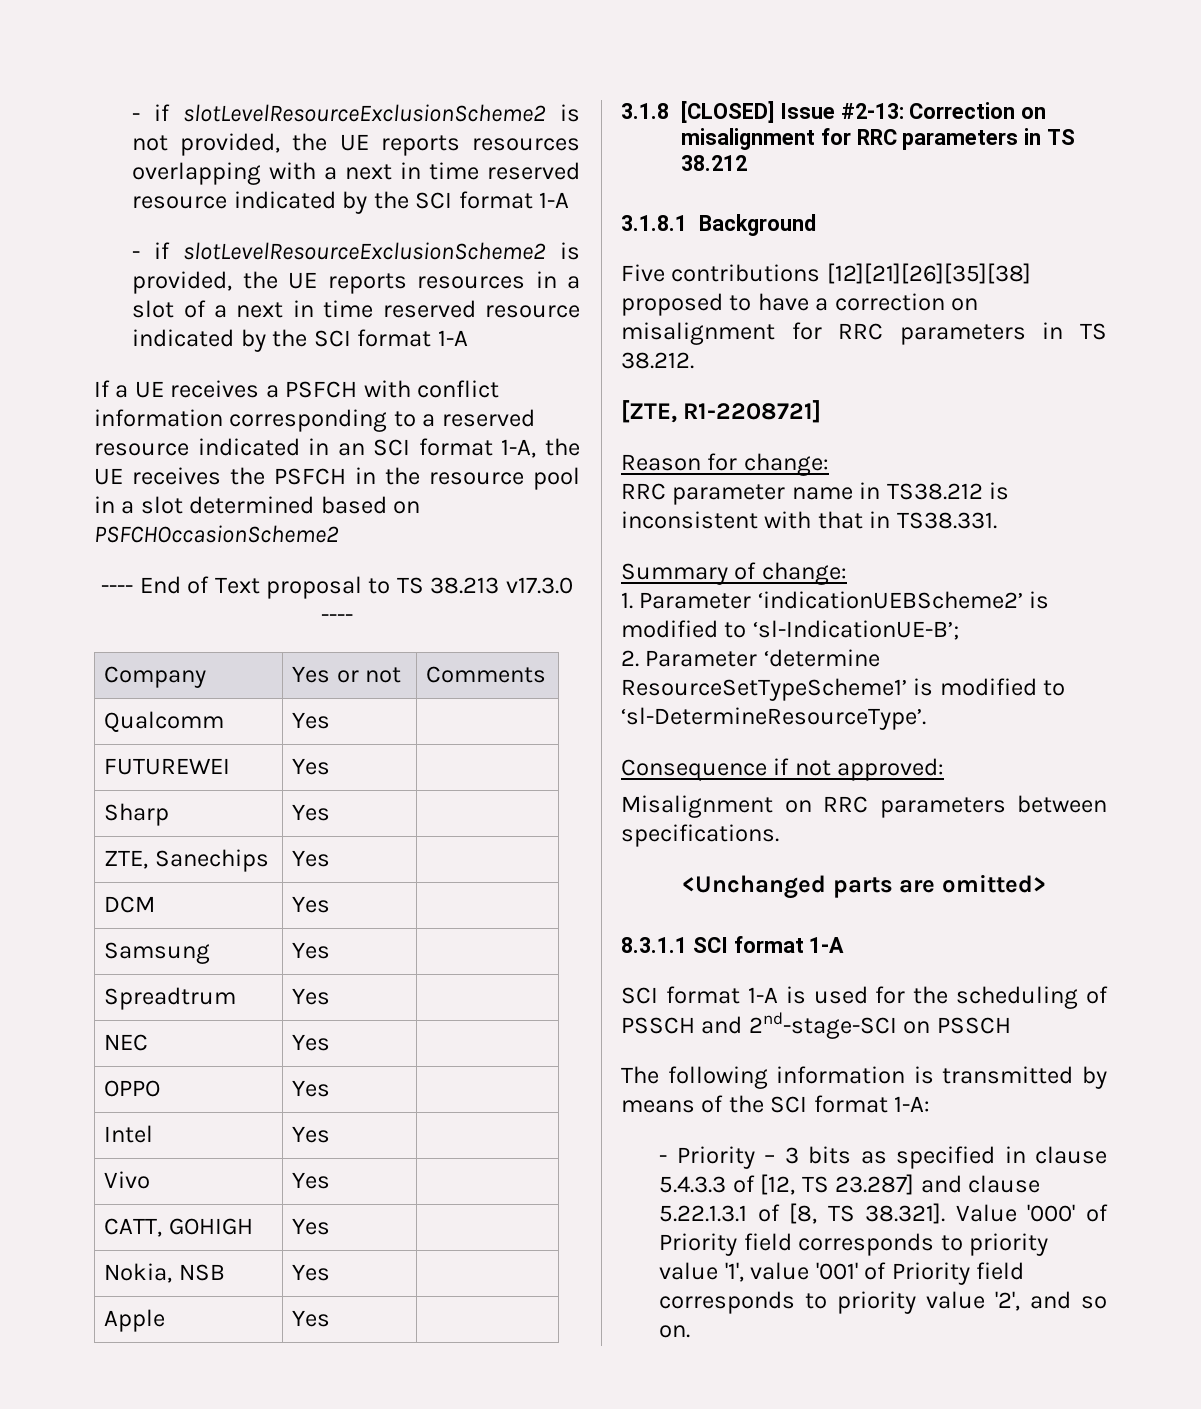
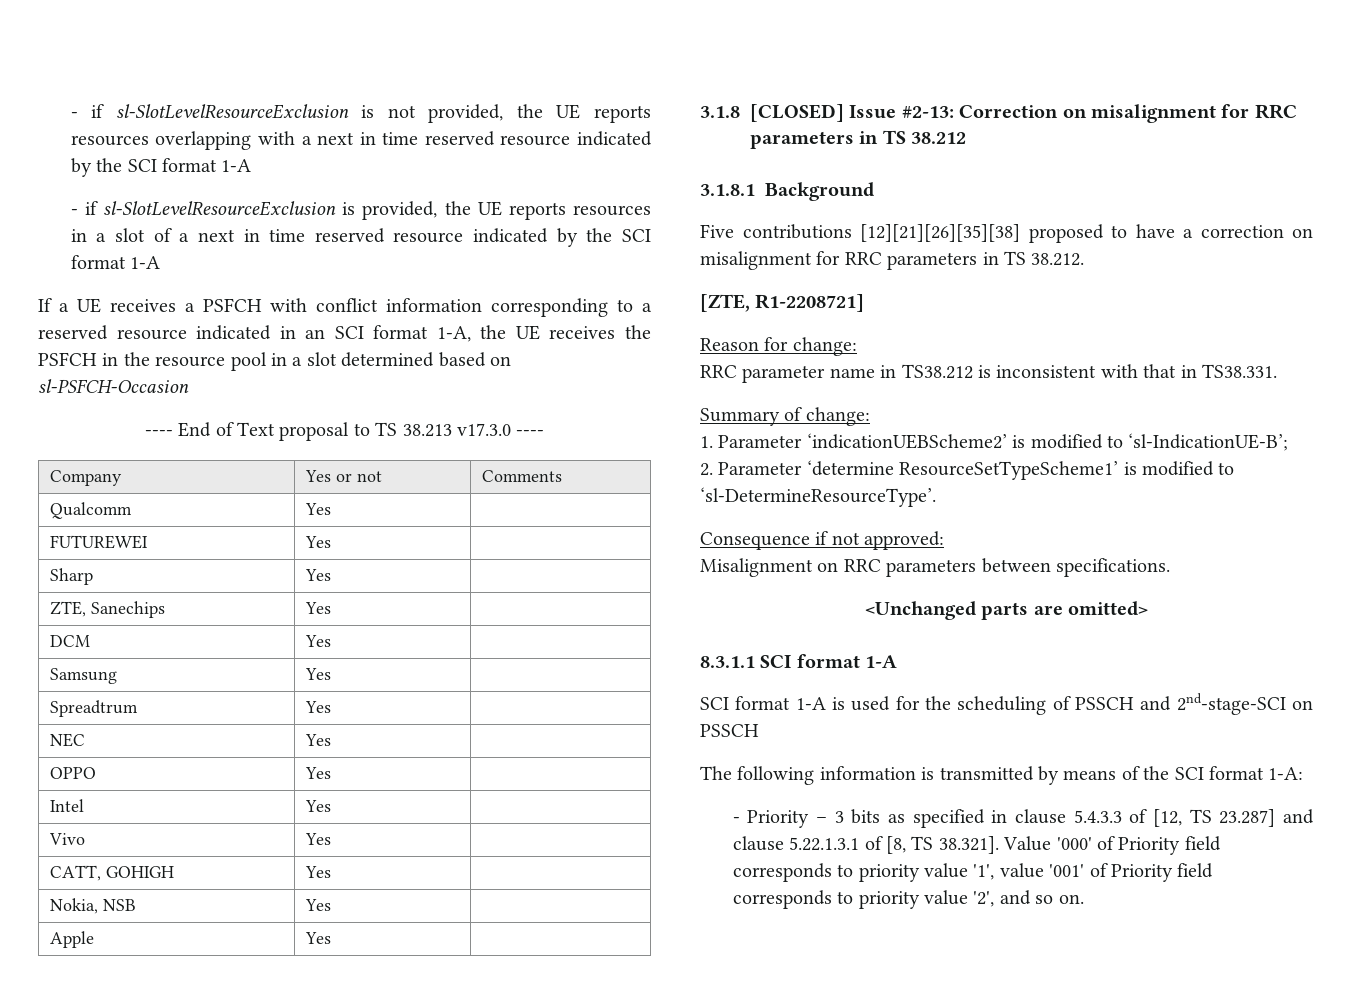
- - if slotLevelResourceExclusionScheme2 is not provided, the UE reports resources overlapping with a next in time reserved resource indicated by the SCI format 1-A
+ - if sl-SlotLevelResourceExclusion is not provided, the UE reports resources overlapping with a next in time reserved resource indicated by the SCI format 1-A
- - if slotLevelResourceExclusionScheme2 is provided, the UE reports resources in a slot of a next in time reserved resource indicated by the SCI format 1-A
+ - if sl-SlotLevelResourceExclusion is provided, the UE reports resources in a slot of a next in time reserved resource indicated by the SCI format 1-A
- If a UE receives a PSFCH with conflict information corresponding to a reserved resource indicated in an SCI format 1-A, the UE receives the PSFCH in the resource pool in a slot determined based on PSFCHOccasionScheme2
+ If a UE receives a PSFCH with conflict information corresponding to a reserved resource indicated in an SCI format 1-A, the UE receives the PSFCH in the resource pool in a slot determined based on sl-PSFCH-Occasion

